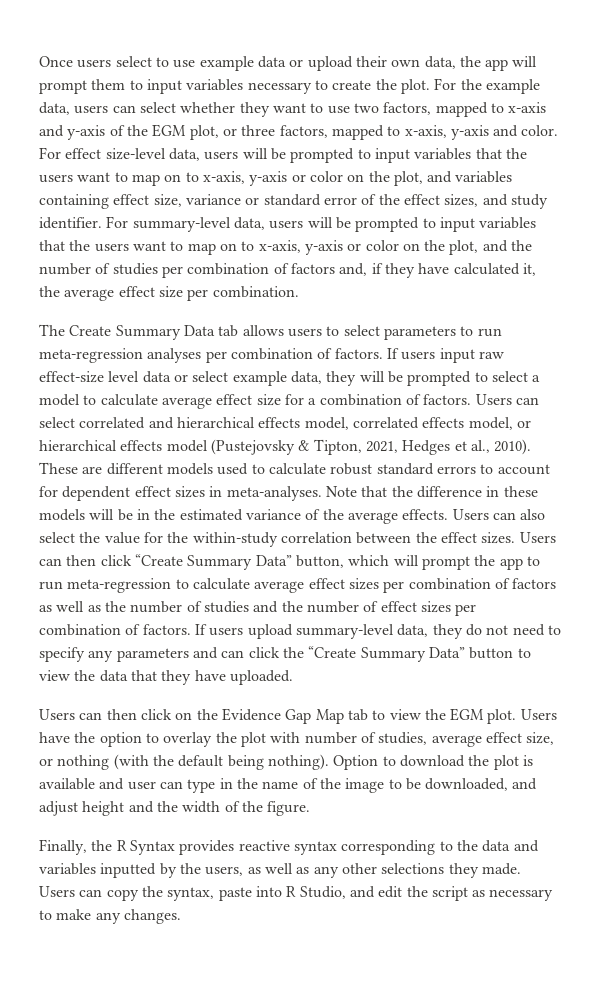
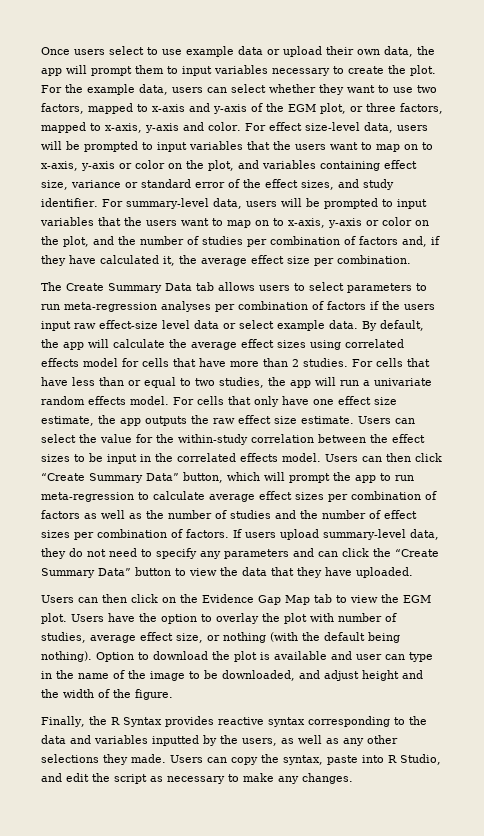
- The Create Summary Data tab allows users to select parameters to run meta-regression analyses per combination of factors. If users input raw effect-size level data or select example data, they will be prompted to select a model to calculate average effect size for a combination of factors. Users can select correlated and hierarchical effects model, correlated effects model, or hierarchical effects model (Pustejovsky & Tipton, 2021, Hedges et al., 2010). These are different models used to calculate robust standard errors to account for dependent effect sizes in meta-analyses. Note that the difference in these models will be in the estimated variance of the average effects. Users can also select the value for the within-study correlation between the effect sizes.
+ The Create Summary Data tab allows users to select parameters to run meta-regression analyses per combination of factors if the users input raw effect-size level data or select example data. By default, the app will calculate the average effect sizes using correlated effects model for cells that have more than 2 studies. For cells that have less than or equal to two studies, the app will run a univariate random effects model. For cells that only have one effect size estimate, the app outputs the raw effect size estimate. Users can select the value for the within-study correlation between the effect sizes to be input in the correlated effects model.

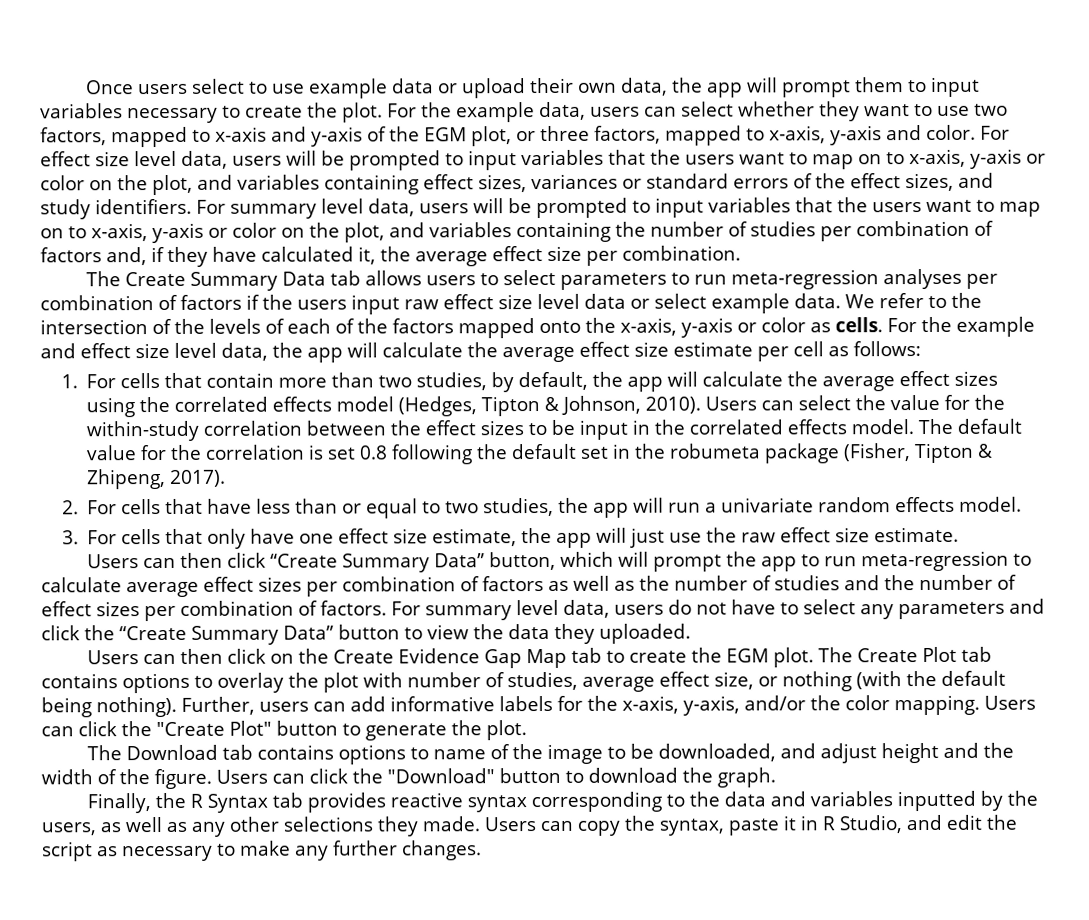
- For effect size-level data, users will be prompted to input variables that the users want to map on to x-axis, y-axis or color on the plot, and variables containing effect size, variance or standard error of the effect sizes, and study identifier. For summary-level data, users will be prompted to input variables that the users want to map on to x-axis, y-axis or color on the plot, and the number of studies per combination of factors and, if they have calculated it, the average effect size per combination.
+ For effect size level data, users will be prompted to input variables that the users want to map on to x-axis, y-axis or color on the plot, and variables containing effect sizes, variances or standard errors of the effect sizes, and study identifiers. For summary level data, users will be prompted to input variables that the users want to map on to x-axis, y-axis or color on the plot, and variables containing the number of studies per combination of factors and, if they have calculated it, the average effect size per combination.
- The Create Summary Data tab allows users to select parameters to run meta-regression analyses per combination of factors if the users input raw effect-size level data or select example data.
+ The Create Summary Data tab allows users to select parameters to run meta-regression analyses per combination of factors if the users input raw effect size level data or select example data.
- By default, the app will calculate the average effect sizes using correlated effects model for cells that have more than 2 studies. For cells that have less than or equal to two studies, the app will run a univariate random effects model. For cells that only have one effect size estimate, the app outputs the raw effect size estimate.
+ We refer to the intersection of the levels of each of the factors mapped onto the x-axis, y-axis or color as cells. For the example and effect size level data, the app will calculate the average effect size estimate per cell as follows:
+ 1. For cells that contain more than two studies, by default, the app will calculate the average effect sizes using the correlated effects model (Hedges, Tipton & Johnson, 2010).
- Users can select the value for the within-study correlation between the effect sizes to be input in the correlated effects model. Users can then click “Create Summary Data” button, which will prompt the app to run meta-regression to calculate average effect sizes per combination of factors as well as the number of studies and the number of effect sizes per combination of factors.
+ Users can select the value for the within-study correlation between the effect sizes to be input in the correlated effects model. The default value for the correlation is set 0.8 following the default set in the robumeta package (Fisher, Tipton & Zhipeng, 2017).
+ 2. For cells that have less than or equal to two studies, the app will run a univariate random effects model.
+ 3. For cells that only have one effect size estimate, the app will just use the raw effect size estimate.
+ Users can then click “Create Summary Data” button, which will prompt the app to run meta-regression to calculate average effect sizes per combination of factors as well as the number of studies and the number of effect sizes per combination of factors.
- If users upload summary-level data, they do not need to specify any parameters and can click the “Create Summary Data” button to view the data that they have uploaded.
+ For summary level data, users do not have to select any parameters and click the “Create Summary Data” button to view the data they uploaded.
- Users can then click on the Evidence Gap Map tab to view the EGM plot.
+ Users can then click on the Create Evidence Gap Map tab to create the EGM plot.
- Users have the option to overlay the plot with number of studies, average effect size, or nothing (with the default being nothing).
+ The Create Plot tab contains options to overlay the plot with number of studies, average effect size, or nothing (with the default being nothing).
- Option to download the plot is available and user can type in the name of the image to be downloaded, and adjust height and the width of the figure.
+ Further, users can add informative labels for the x-axis, y-axis, and/or the color mapping. Users can click the "Create Plot" button to generate the plot.
+ The Download tab contains options to name of the image to be downloaded, and adjust height and the width of the figure. Users can click the "Download" button to download the graph.
- Finally, the R Syntax provides reactive syntax corresponding to the data and variables inputted by the users, as well as any other selections they made.
+ Finally, the R Syntax tab provides reactive syntax corresponding to the data and variables inputted by the users, as well as any other selections they made.
- Users can copy the syntax, paste into R Studio, and edit the script as necessary to make any changes.
+ Users can copy the syntax, paste it in R Studio, and edit the script as necessary to make any further changes.

